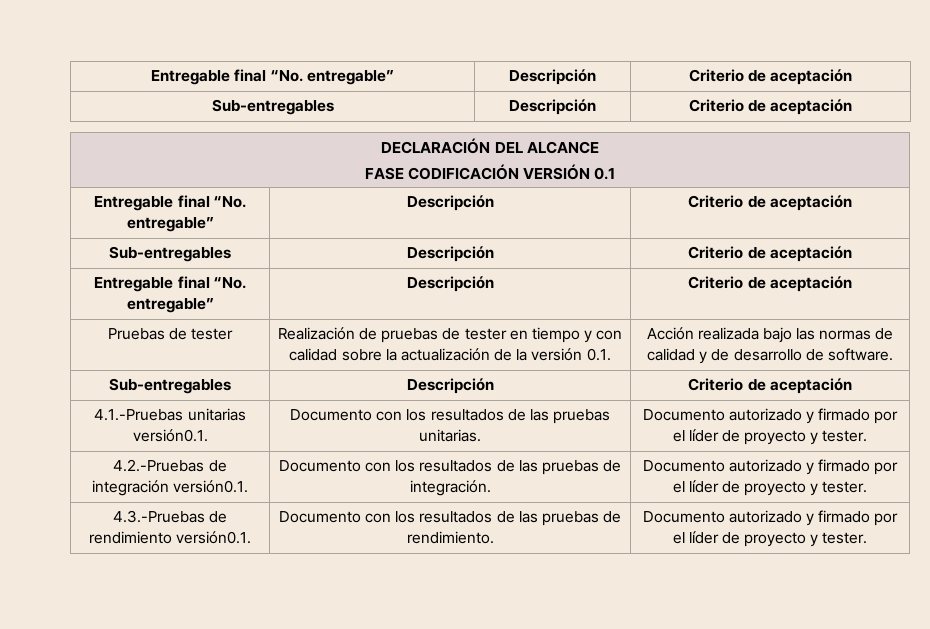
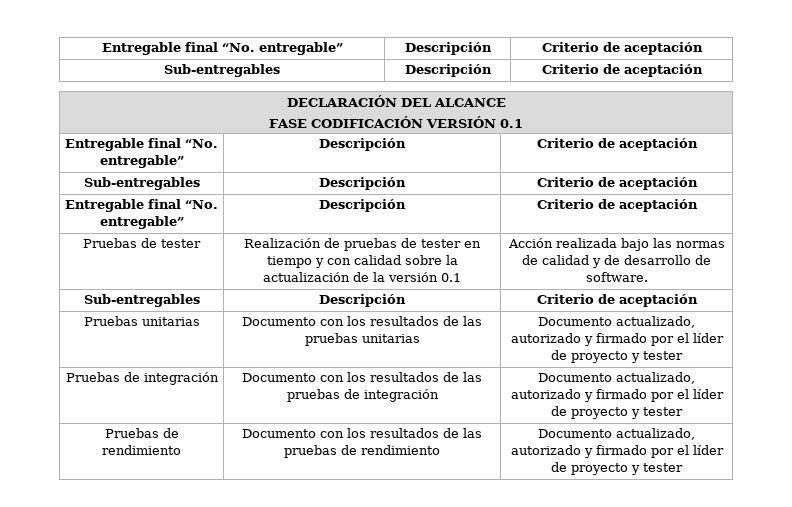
- Pruebas de tester | Realización de pruebas de tester en tiempo y con calidad sobre la actualización de la versión 0.1. | Acción realizada bajo las normas de calidad y de desarrollo de software.
+ Pruebas de tester | Realización de pruebas de tester en tiempo y con calidad sobre la actualización de la versión 0.1 | Acción realizada bajo las normas de calidad y de desarrollo de software.
- 4.1.-Pruebas unitarias versión0.1. | Documento con los resultados de las pruebas unitarias. | Documento autorizado y firmado por el líder de proyecto y tester.
- 4.2.-Pruebas de integración versión0.1. | Documento con los resultados de las pruebas de integración. | Documento autorizado y firmado por el líder de proyecto y tester.
- 4.3.-Pruebas de rendimiento versión0.1. | Documento con los resultados de las pruebas de rendimiento. | Documento autorizado y firmado por el líder de proyecto y tester.
+ Pruebas unitarias | Documento con los resultados de las pruebas unitarias | Documento actualizado, autorizado y firmado por el líder de proyecto y tester
+ Pruebas de integración | Documento con los resultados de las pruebas de integración | Documento actualizado, autorizado y firmado por el líder de proyecto y tester
+ Pruebas de rendimiento | Documento con los resultados de las pruebas de rendimiento | Documento actualizado, autorizado y firmado por el líder de proyecto y tester

